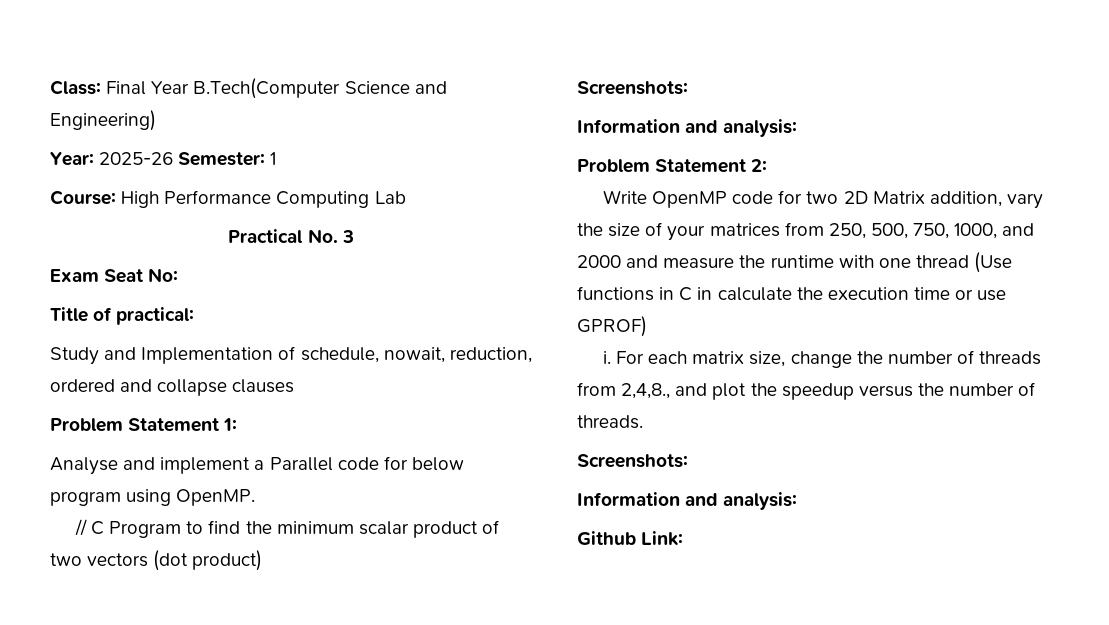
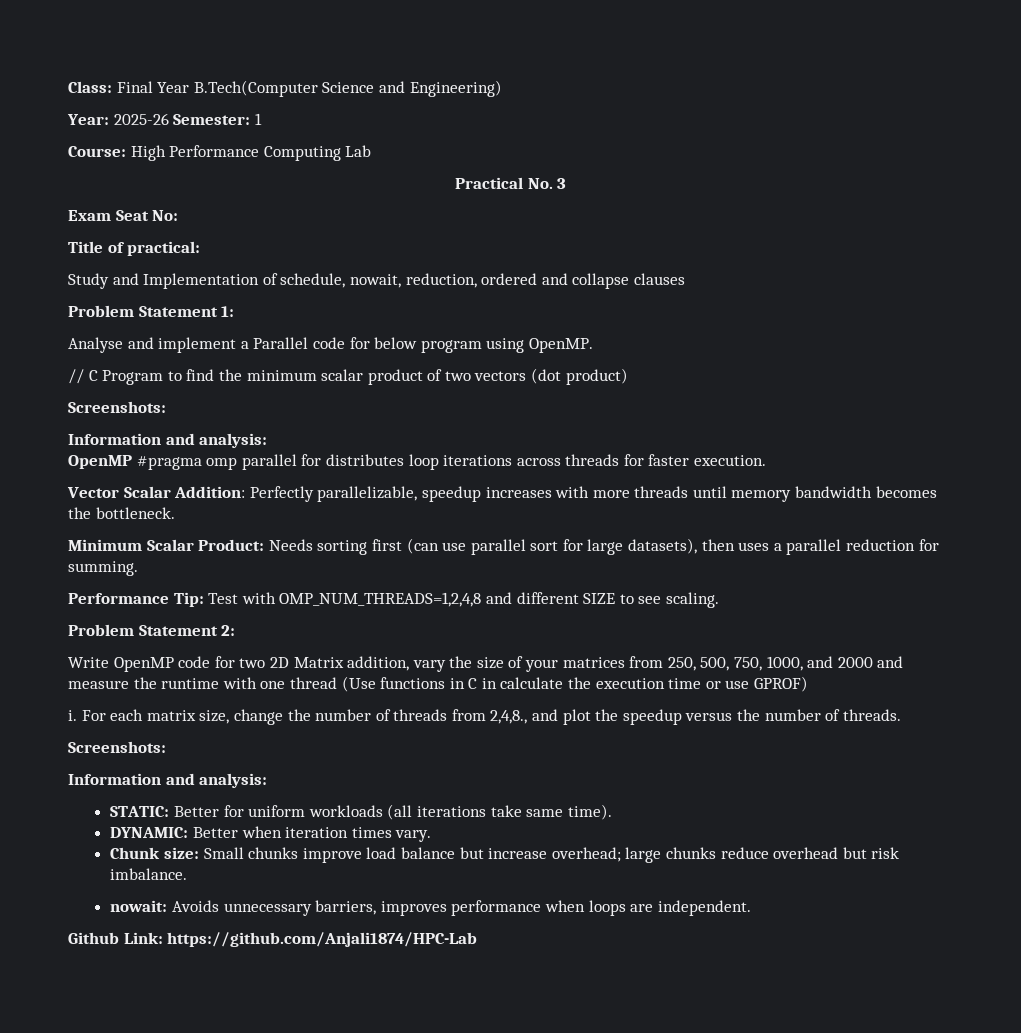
+ OpenMP #pragma omp parallel for distributes loop iterations across threads for faster execution.
+ Vector Scalar Addition: Perfectly parallelizable, speedup increases with more threads until memory bandwidth becomes the bottleneck.
+ Minimum Scalar Product: Needs sorting first (can use parallel sort for large datasets), then uses a parallel reduction for summing.
+ Performance Tip: Test with OMP_NUM_THREADS=1,2,4,8 and different SIZE to see scaling.
+ STATIC: Better for uniform workloads (all iterations take same time).
+ DYNAMIC: Better when iteration times vary.
+ Chunk size: Small chunks improve load balance but increase overhead; large chunks reduce overhead but risk imbalance.
+ nowait: Avoids unnecessary barriers, improves performance when loops are independent.
- Github Link:
+ Github Link: https://github.com/Anjali1874/HPC-Lab

